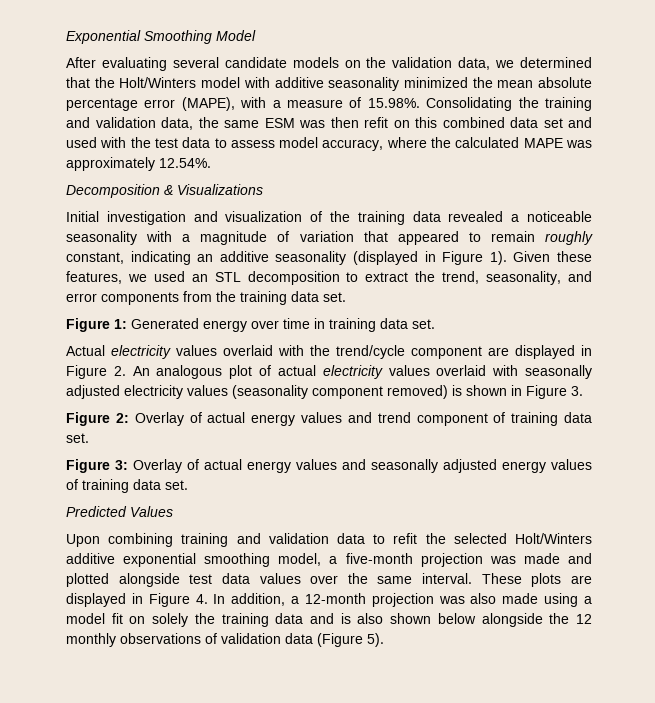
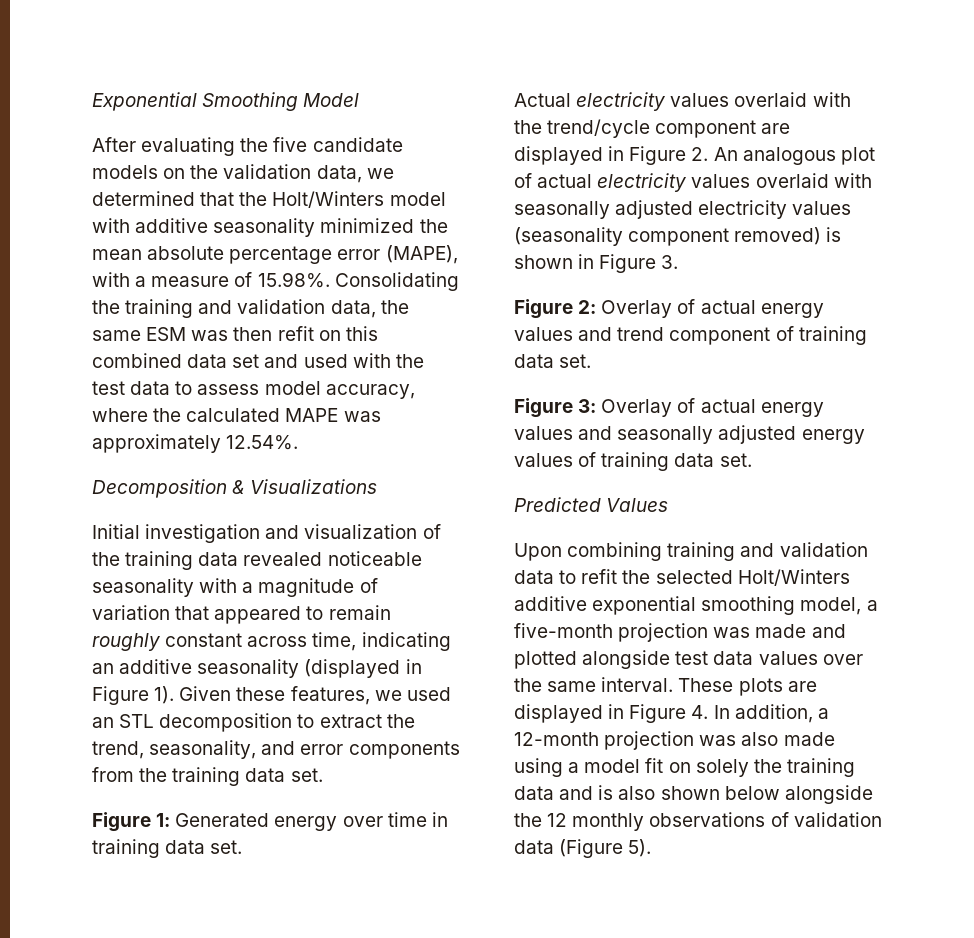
- After evaluating several candidate models on the validation data, we determined that the Holt/Winters model with additive seasonality minimized the mean absolute percentage error (MAPE), with a measure of 15.98%. Consolidating the training and validation data, the same ESM was then refit on this combined data set and used with the test data to assess model accuracy, where the calculated MAPE was approximately 12.54%.
+ After evaluating the five candidate models on the validation data, we determined that the Holt/Winters model with additive seasonality minimized the mean absolute percentage error (MAPE), with a measure of 15.98%. Consolidating the training and validation data, the same ESM was then refit on this combined data set and used with the test data to assess model accuracy, where the calculated MAPE was approximately 12.54%.
- Initial investigation and visualization of the training data revealed a noticeable seasonality with a magnitude of variation that appeared to remain roughly constant, indicating an additive seasonality (displayed in Figure 1).
+ Initial investigation and visualization of the training data revealed noticeable seasonality with a magnitude of variation that appeared to remain roughly constant across time, indicating an additive seasonality (displayed in Figure 1).

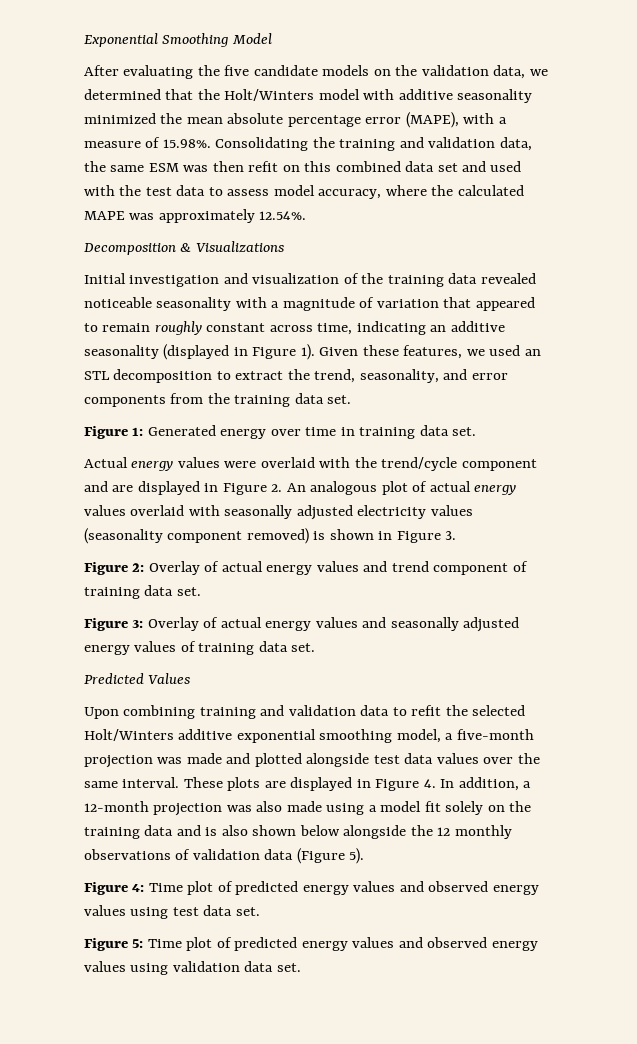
- Actual electricity values overlaid with the trend/cycle component are displayed in Figure 2. An analogous plot of actual electricity values overlaid with seasonally adjusted electricity values (seasonality component removed) is shown in Figure 3.
+ Actual energy values were overlaid with the trend/cycle component and are displayed in Figure 2. An analogous plot of actual energy values overlaid with seasonally adjusted electricity values (seasonality component removed) is shown in Figure 3.
- These plots are displayed in Figure 4. In addition, a 12-month projection was also made using a model fit on solely the training data and is also shown below alongside the 12 monthly observations of validation data (Figure 5).
+ These plots are displayed in Figure 4. In addition, a 12-month projection was also made using a model fit solely on the training data and is also shown below alongside the 12 monthly observations of validation data (Figure 5).
+ Figure 4: Time plot of predicted energy values and observed energy values using test data set.
+ Figure 5: Time plot of predicted energy values and observed energy values using validation data set.

